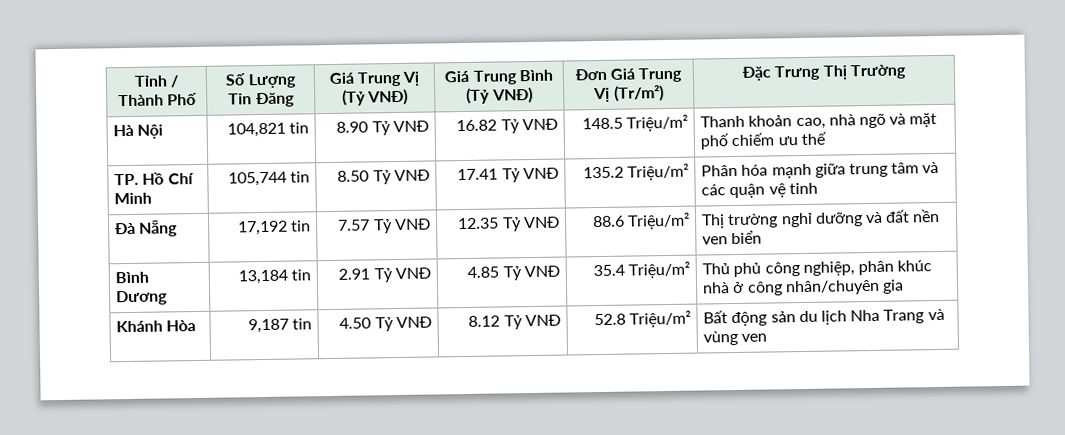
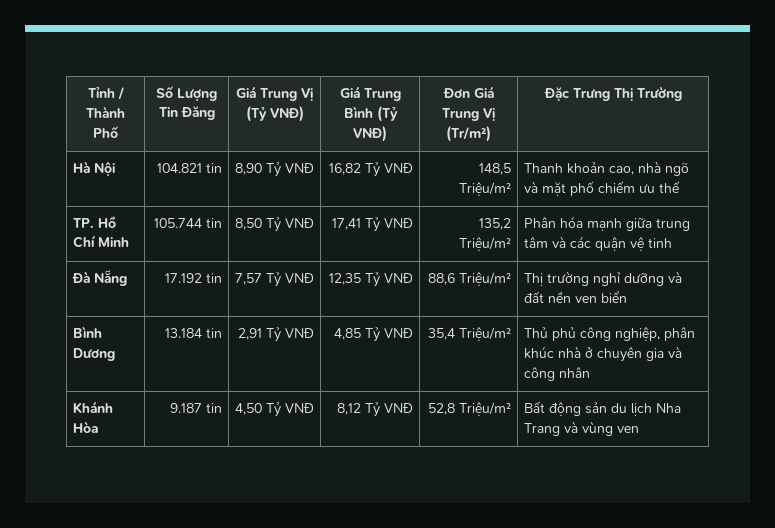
- Hà Nội | 104,821 tin | 8.90 Tỷ VNĐ | 16.82 Tỷ VNĐ | 148.5 Triệu/m² | Thanh khoản cao, nhà ngõ và mặt phố chiếm ưu thế
+ Hà Nội | 104.821 tin | 8,90 Tỷ VNĐ | 16,82 Tỷ VNĐ | 148,5 Triệu/m² | Thanh khoản cao, nhà ngõ và mặt phố chiếm ưu thế
- TP. Hồ Chí Minh | 105,744 tin | 8.50 Tỷ VNĐ | 17.41 Tỷ VNĐ | 135.2 Triệu/m² | Phân hóa mạnh giữa trung tâm và các quận vệ tinh
+ TP. Hồ Chí Minh | 105.744 tin | 8,50 Tỷ VNĐ | 17,41 Tỷ VNĐ | 135,2 Triệu/m² | Phân hóa mạnh giữa trung tâm và các quận vệ tinh
- Đà Nẵng | 17,192 tin | 7.57 Tỷ VNĐ | 12.35 Tỷ VNĐ | 88.6 Triệu/m² | Thị trường nghỉ dưỡng và đất nền ven biển
+ Đà Nẵng | 17.192 tin | 7,57 Tỷ VNĐ | 12,35 Tỷ VNĐ | 88,6 Triệu/m² | Thị trường nghỉ dưỡng và đất nền ven biển
- Bình Dương | 13,184 tin | 2.91 Tỷ VNĐ | 4.85 Tỷ VNĐ | 35.4 Triệu/m² | Thủ phủ công nghiệp, phân khúc nhà ở công nhân/chuyên gia
+ Bình Dương | 13.184 tin | 2,91 Tỷ VNĐ | 4,85 Tỷ VNĐ | 35,4 Triệu/m² | Thủ phủ công nghiệp, phân khúc nhà ở chuyên gia và công nhân
- Khánh Hòa | 9,187 tin | 4.50 Tỷ VNĐ | 8.12 Tỷ VNĐ | 52.8 Triệu/m² | Bất động sản du lịch Nha Trang và vùng ven
+ Khánh Hòa | 9.187 tin | 4,50 Tỷ VNĐ | 8,12 Tỷ VNĐ | 52,8 Triệu/m² | Bất động sản du lịch Nha Trang và vùng ven

